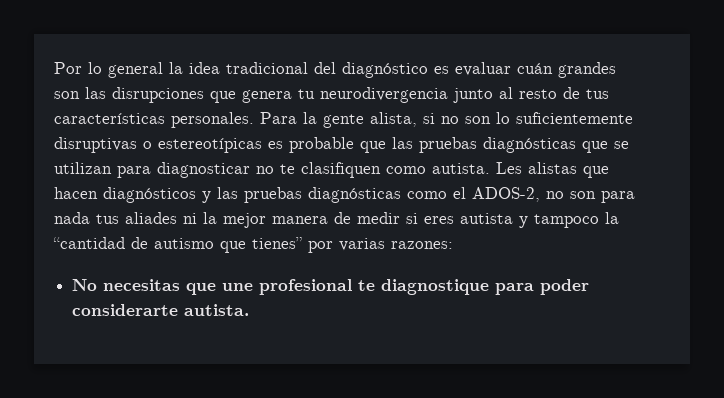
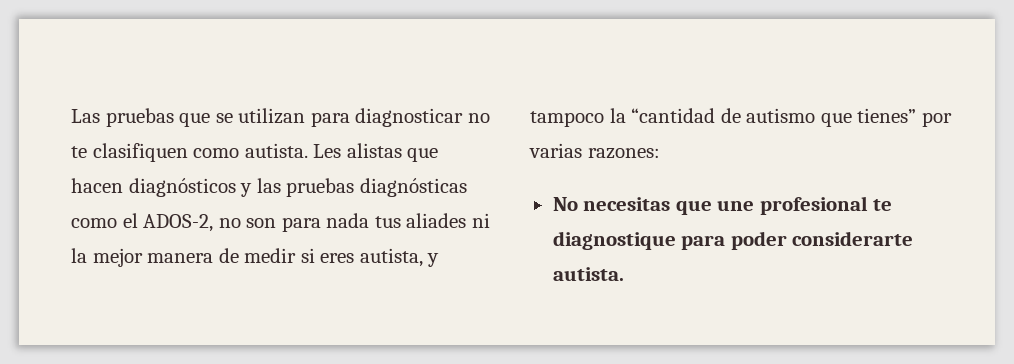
- Por lo general la idea tradicional del diagnóstico es evaluar cuán grandes son las disrupciones que genera tu neurodivergencia junto al resto de tus características personales. Para la gente alista, si no son lo suficientemente disruptivas o estereotípicas es probable que las pruebas diagnósticas que se utilizan para diagnosticar no te clasifiquen como autista.
+ Las pruebas que se utilizan para diagnosticar no te clasifiquen como autista.
- Les alistas que hacen diagnósticos y las pruebas diagnósticas como el ADOS-2, no son para nada tus aliades ni la mejor manera de medir si eres autista y tampoco la “cantidad de autismo que tienes” por varias razones:
+ Les alistas que hacen diagnósticos y las pruebas diagnósticas como el ADOS-2, no son para nada tus aliades ni la mejor manera de medir si eres autista, y tampoco la “cantidad de autismo que tienes” por varias razones:

